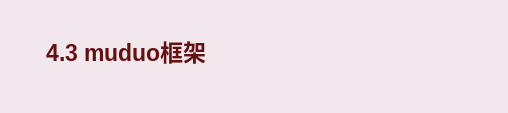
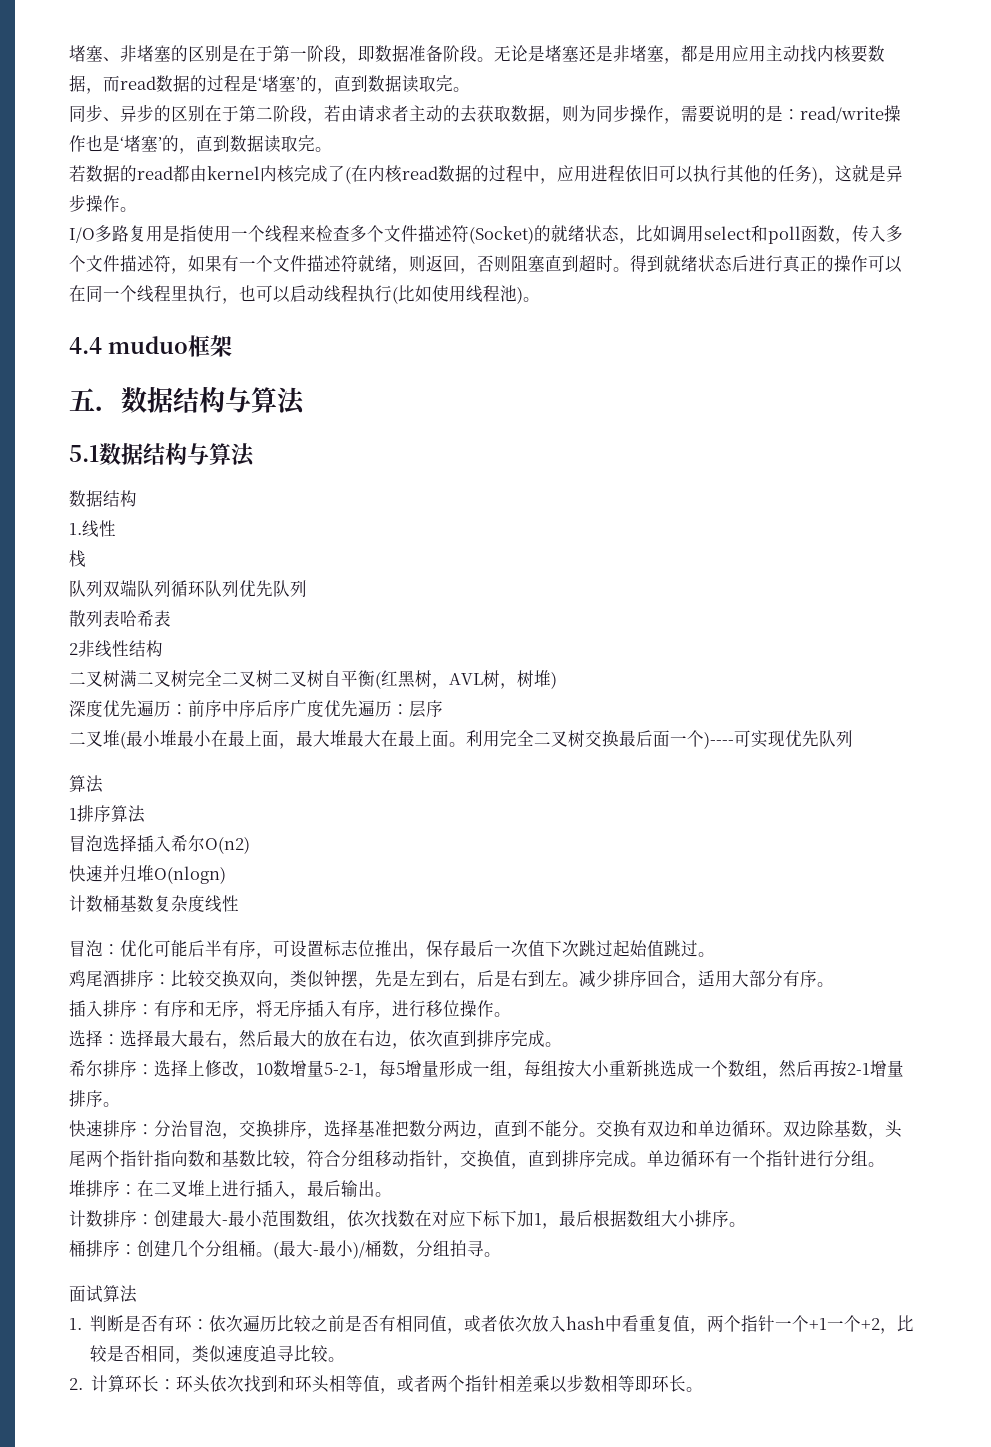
- 4.3 muduo框架
+ 堵塞、非堵塞的区别是在于第一阶段，即数据准备阶段。无论是堵塞还是非堵塞，都是用应用主动找内核要数据，而read数据的过程是‘堵塞’的，直到数据读取完。
+ 同步、异步的区别在于第二阶段，若由请求者主动的去获取数据，则为同步操作，需要说明的是：read/write操作也是‘堵塞’的，直到数据读取完。
+ 若数据的read都由kernel内核完成了(在内核read数据的过程中，应用进程依旧可以执行其他的任务)，这就是异步操作。
+ I/O多路复用是指使用一个线程来检查多个文件描述符(Socket)的就绪状态，比如调用select和poll函数，传入多个文件描述符，如果有一个文件描述符就绪，则返回，否则阻塞直到超时。得到就绪状态后进行真正的操作可以在同一个线程里执行，也可以启动线程执行(比如使用线程池)。
+ 4.4 muduo框架
+ 五．数据结构与算法
+ 5.1数据结构与算法
+ 数据结构
+ 1.线性
+ 栈
+ 队列双端队列循环队列优先队列
+ 散列表哈希表
+ 2非线性结构
+ 二叉树满二叉树完全二叉树二叉树自平衡(红黑树，AVL树，树堆)
+ 深度优先遍历：前序中序后序广度优先遍历：层序
+ 二叉堆(最小堆最小在最上面，最大堆最大在最上面。利用完全二叉树交换最后面一个)----可实现优先队列
+ 算法
+ 1排序算法
+ 冒泡选择插入希尔O(n2)
+ 快速并归堆O(nlogn)
+ 计数桶基数复杂度线性
+ 冒泡：优化可能后半有序，可设置标志位推出，保存最后一次值下次跳过起始值跳过。
+ 鸡尾酒排序：比较交换双向，类似钟摆，先是左到右，后是右到左。减少排序回合，适用大部分有序。
+ 插入排序：有序和无序，将无序插入有序，进行移位操作。
+ 选择：选择最大最右，然后最大的放在右边，依次直到排序完成。
+ 希尔排序：选择上修改，10数增量5-2-1，每5增量形成一组，每组按大小重新挑选成一个数组，然后再按2-1增量排序。
+ 快速排序：分治冒泡，交换排序，选择基准把数分两边，直到不能分。交换有双边和单边循环。双边除基数，头尾两个指针指向数和基数比较，符合分组移动指针，交换值，直到排序完成。单边循环有一个指针进行分组。
+ 堆排序：在二叉堆上进行插入，最后输出。
+ 计数排序：创建最大-最小范围数组，依次找数在对应下标下加1，最后根据数组大小排序。
+ 桶排序：创建几个分组桶。(最大-最小)/桶数，分组拍寻。
+ 面试算法
+ 1.判断是否有环：依次遍历比较之前是否有相同值，或者依次放入hash中看重复值，两个指针一个+1一个+2，比较是否相同，类似速度追寻比较。
+ 2.计算环长：环头依次找到和环头相等值，或者两个指针相差乘以步数相等即环长。

